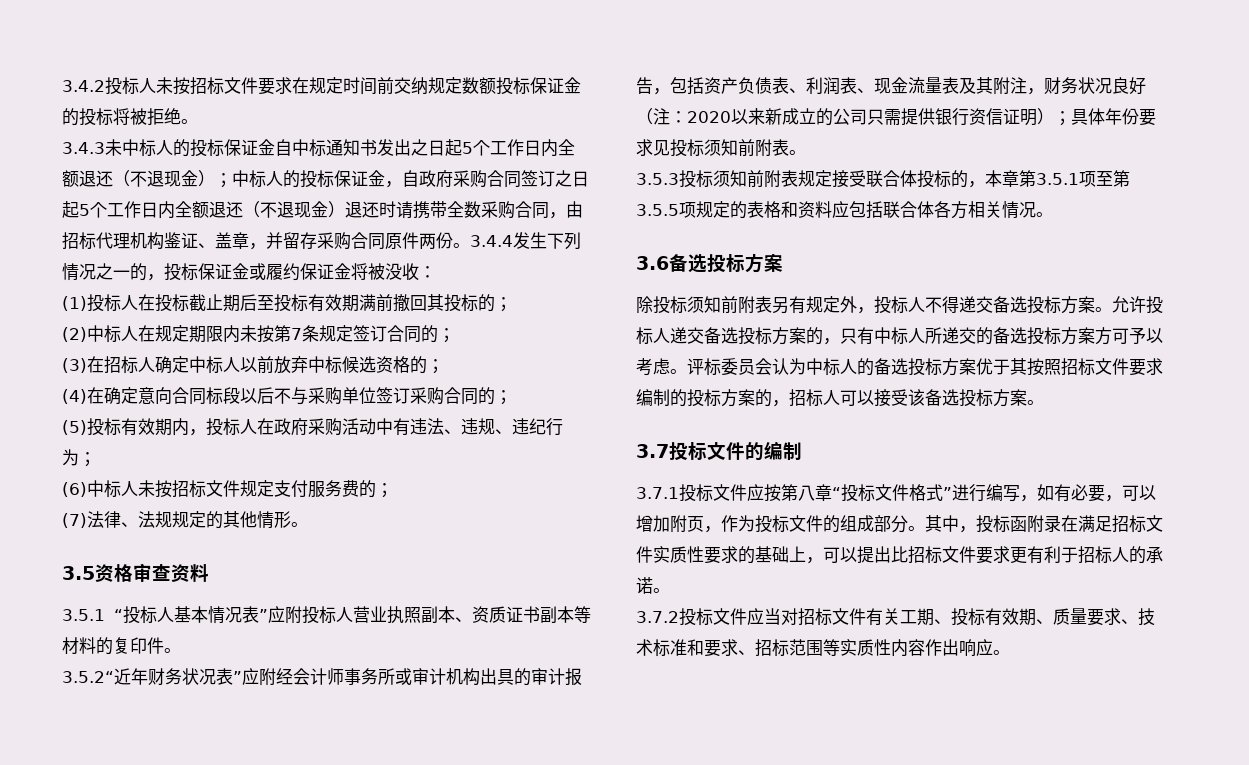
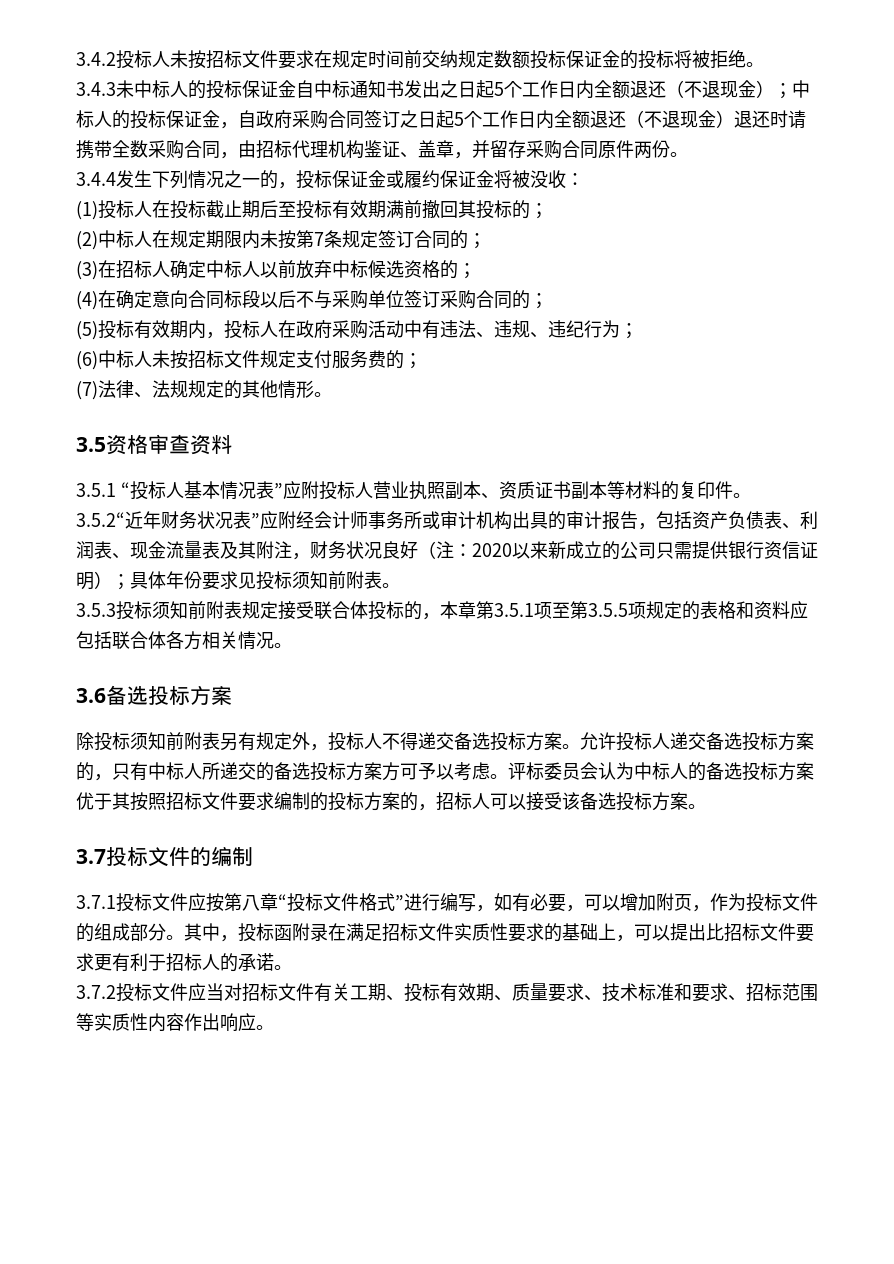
- 中标人的投标保证金，自政府采购合同签订之日起5个工作日内全额退还（不退现金）退还时请携带全数采购合同，由招标代理机构鉴证、盖章，并留存采购合同原件两份。3.4.4发生下列情况之一的，投标保证金或履约保证金将被没收：
+ 中标人的投标保证金，自政府采购合同签订之日起5个工作日内全额退还（不退现金）退还时请携带全数采购合同，由招标代理机构鉴证、盖章，并留存采购合同原件两份。
+ 3.4.4发生下列情况之一的，投标保证金或履约保证金将被没收：

